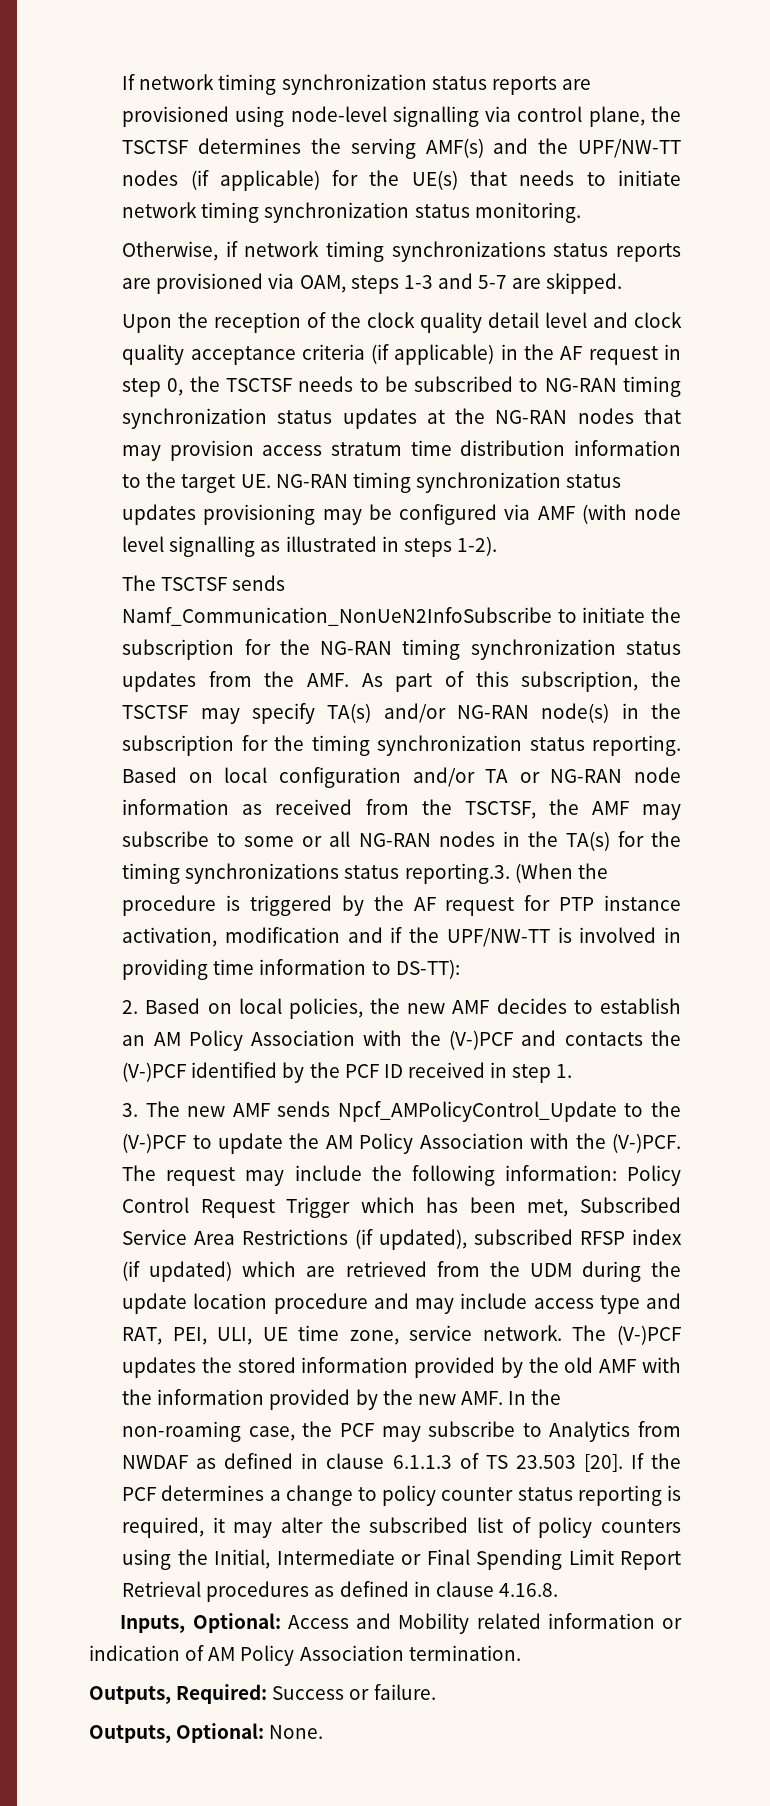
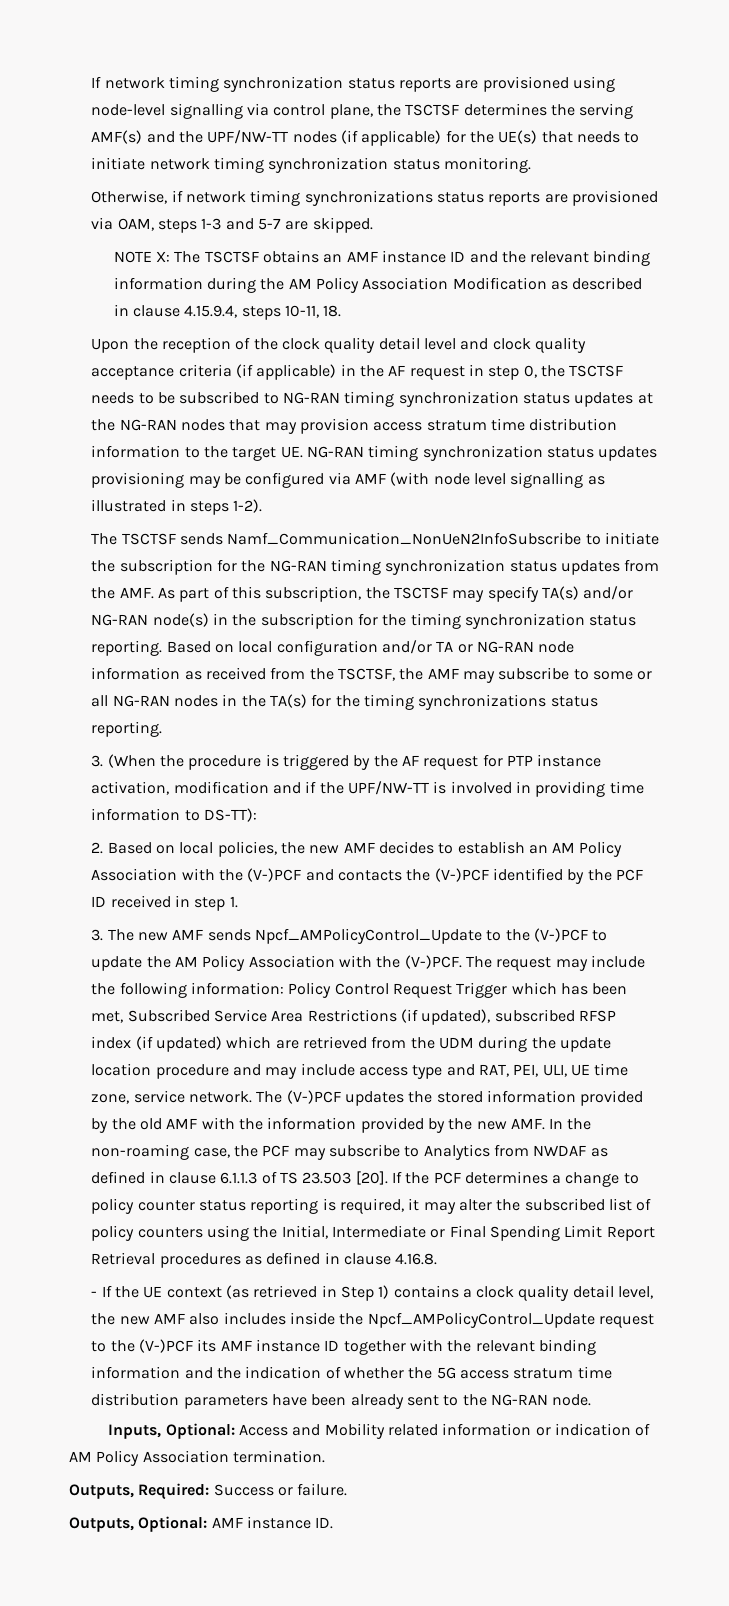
+ NOTE X: The TSCTSF obtains an AMF instance ID and the relevant binding information during the AM Policy Association Modification as described in clause 4.15.9.4, steps 10-11, 18.
- Based on local configuration and/or TA or NG-RAN node information as received from the TSCTSF, the AMF may subscribe to some or all NG-RAN nodes in the TA(s) for the timing synchronizations status reporting.3. (When the procedure is triggered by the AF request for PTP instance activation, modification and if the UPF/NW-TT is involved in providing time information to DS-TT):
+ Based on local configuration and/or TA or NG-RAN node information as received from the TSCTSF, the AMF may subscribe to some or all NG-RAN nodes in the TA(s) for the timing synchronizations status reporting.
+ 3. (When the procedure is triggered by the AF request for PTP instance activation, modification and if the UPF/NW-TT is involved in providing time information to DS-TT):
+ - If the UE context (as retrieved in Step 1) contains a clock quality detail level, the new AMF also includes inside the Npcf_AMPolicyControl_Update request to the (V-)PCF its AMF instance ID together with the relevant binding information and the indication of whether the 5G access stratum time distribution parameters have been already sent to the NG-RAN node.
- Outputs, Optional: None.
+ Outputs, Optional: AMF instance ID.

